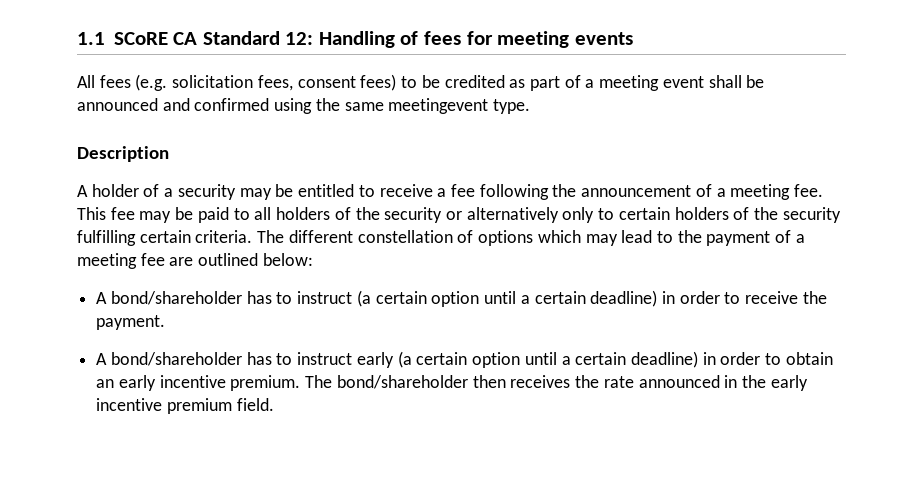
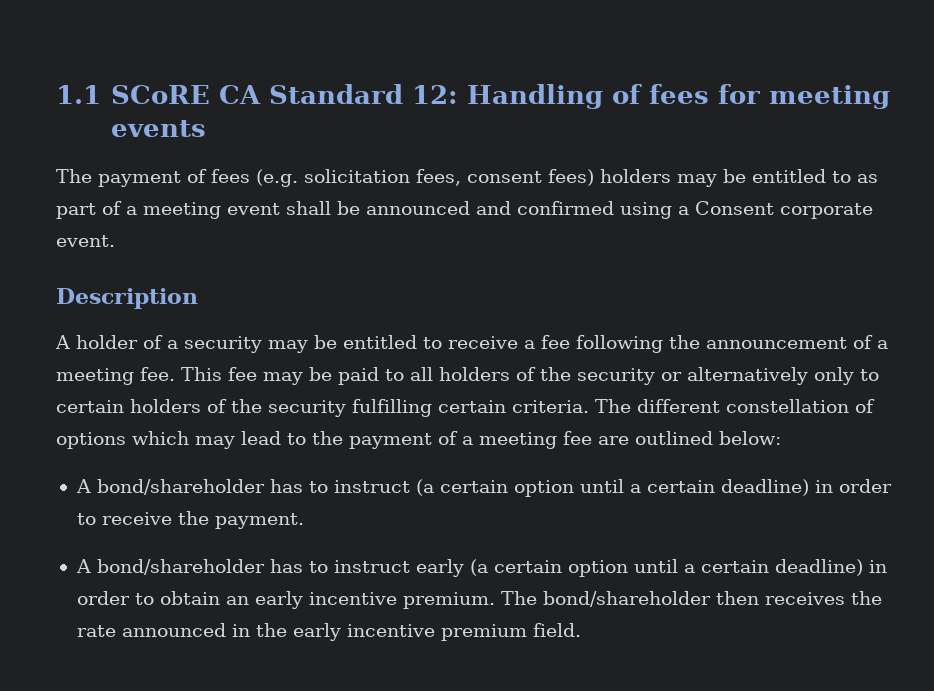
- All fees (e.g. solicitation fees, consent fees) to be credited as part of a meeting event shall be announced and confirmed using the same meetingevent type.
+ The payment of fees (e.g. solicitation fees, consent fees) holders may be entitled to as part of a meeting event shall be announced and confirmed using a Consent corporate event.

